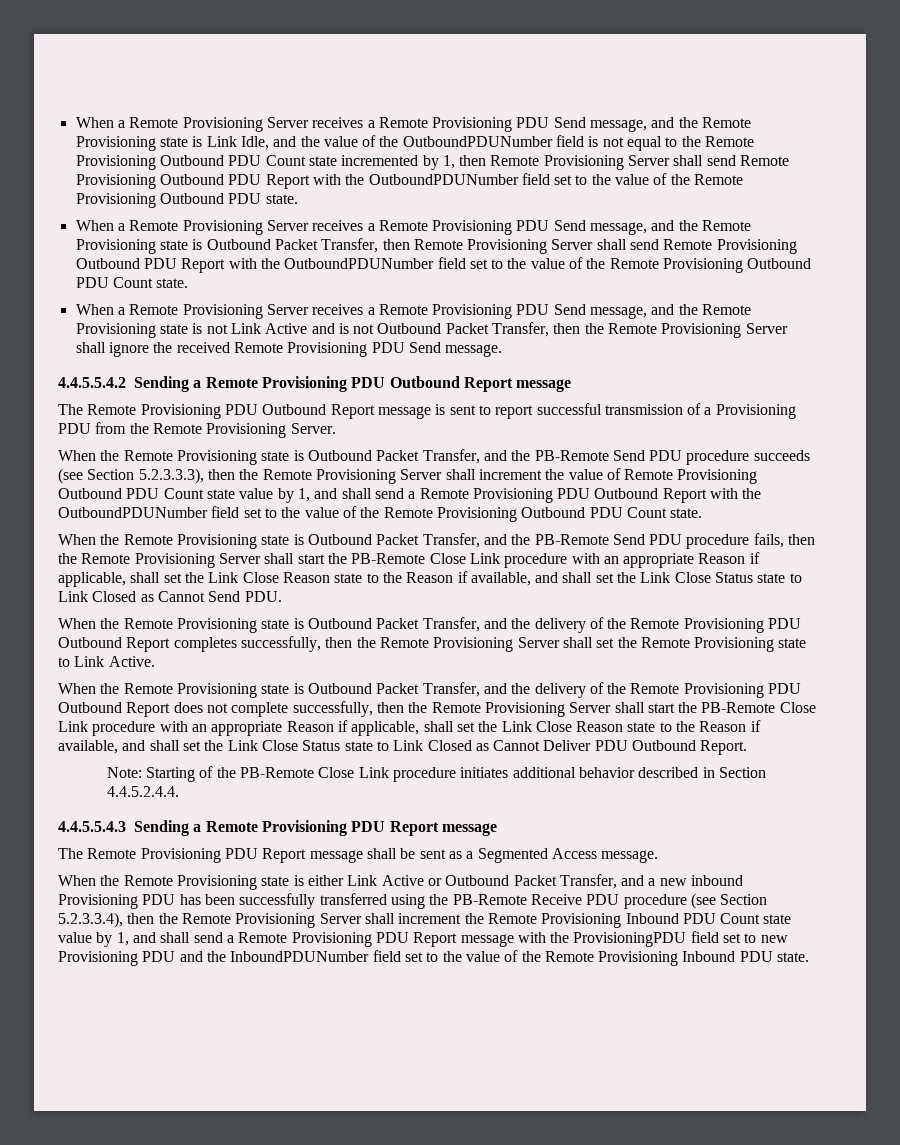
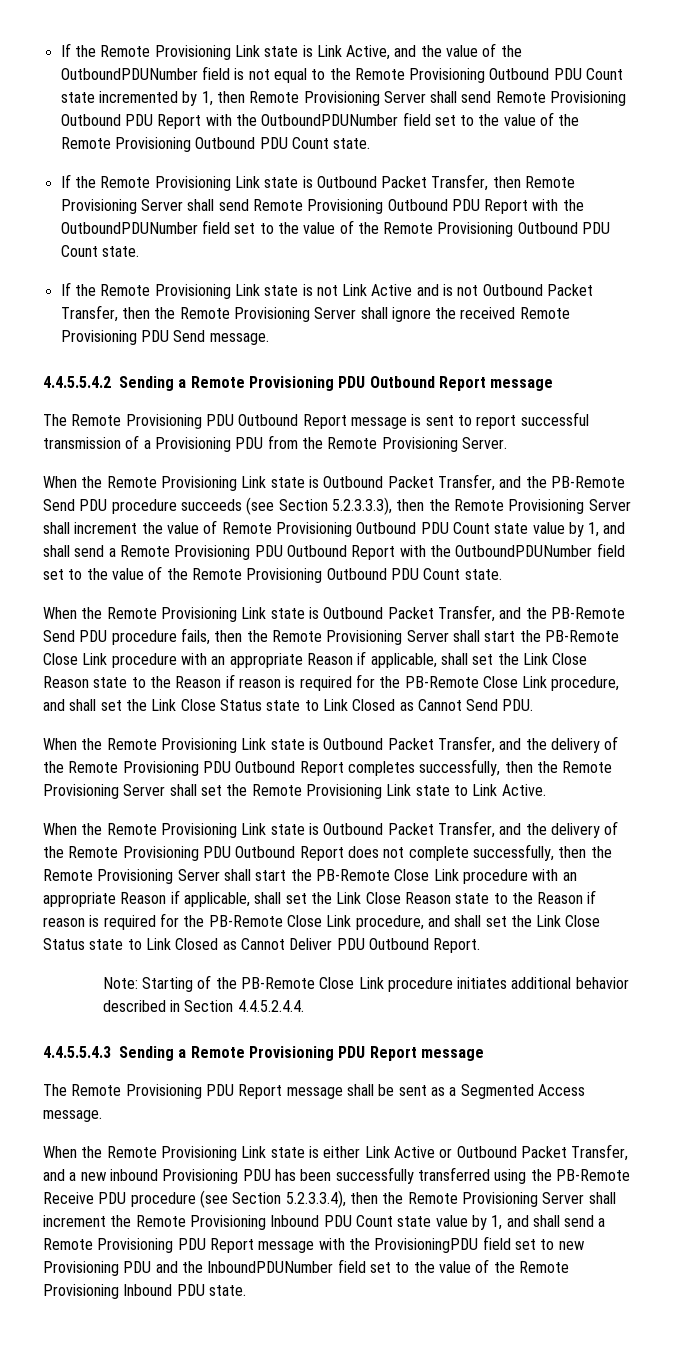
- When a Remote Provisioning Server receives a Remote Provisioning PDU Send message, and the Remote Provisioning state is Link Idle, and the value of the OutboundPDUNumber field is not equal to the Remote Provisioning Outbound PDU Count state incremented by 1, then Remote Provisioning Server shall send Remote Provisioning Outbound PDU Report with the OutboundPDUNumber field set to the value of the Remote Provisioning Outbound PDU state.
- When a Remote Provisioning Server receives a Remote Provisioning PDU Send message, and the Remote Provisioning state is Outbound Packet Transfer, then Remote Provisioning Server shall send Remote Provisioning Outbound PDU Report with the OutboundPDUNumber field set to the value of the Remote Provisioning Outbound PDU Count state.
+ If the Remote Provisioning Link state is Link Active, and the value of the OutboundPDUNumber field is not equal to the Remote Provisioning Outbound PDU Count state incremented by 1, then Remote Provisioning Server shall send Remote Provisioning Outbound PDU Report with the OutboundPDUNumber field set to the value of the Remote Provisioning Outbound PDU Count state.
+ If the Remote Provisioning Link state is Outbound Packet Transfer, then Remote Provisioning Server shall send Remote Provisioning Outbound PDU Report with the OutboundPDUNumber field set to the value of the Remote Provisioning Outbound PDU Count state.
- When a Remote Provisioning Server receives a Remote Provisioning PDU Send message, and the Remote Provisioning state is not Link Active and is not Outbound Packet Transfer, then the Remote Provisioning Server shall ignore the received Remote Provisioning PDU Send message.
+ If the Remote Provisioning Link state is not Link Active and is not Outbound Packet Transfer, then the Remote Provisioning Server shall ignore the received Remote Provisioning PDU Send message.
- When the Remote Provisioning state is Outbound Packet Transfer, and the PB-Remote Send PDU procedure succeeds (see Section 5.2.3.3.3), then the Remote Provisioning Server shall increment the value of Remote Provisioning Outbound PDU Count state value by 1, and shall send a Remote Provisioning PDU Outbound Report with the OutboundPDUNumber field set to the value of the Remote Provisioning Outbound PDU Count state.
+ When the Remote Provisioning Link state is Outbound Packet Transfer, and the PB-Remote Send PDU procedure succeeds (see Section 5.2.3.3.3), then the Remote Provisioning Server shall increment the value of Remote Provisioning Outbound PDU Count state value by 1, and shall send a Remote Provisioning PDU Outbound Report with the OutboundPDUNumber field set to the value of the Remote Provisioning Outbound PDU Count state.
- When the Remote Provisioning state is Outbound Packet Transfer, and the PB-Remote Send PDU procedure fails, then the Remote Provisioning Server shall start the PB-Remote Close Link procedure with an appropriate Reason if applicable, shall set the Link Close Reason state to the Reason if available, and shall set the Link Close Status state to Link Closed as Cannot Send PDU.
+ When the Remote Provisioning Link state is Outbound Packet Transfer, and the PB-Remote Send PDU procedure fails, then the Remote Provisioning Server shall start the PB-Remote Close Link procedure with an appropriate Reason if applicable, shall set the Link Close Reason state to the Reason if reason is required for the PB-Remote Close Link procedure, and shall set the Link Close Status state to Link Closed as Cannot Send PDU.
- When the Remote Provisioning state is Outbound Packet Transfer, and the delivery of the Remote Provisioning PDU Outbound Report completes successfully, then the Remote Provisioning Server shall set the Remote Provisioning state to Link Active.
+ When the Remote Provisioning Link state is Outbound Packet Transfer, and the delivery of the Remote Provisioning PDU Outbound Report completes successfully, then the Remote Provisioning Server shall set the Remote Provisioning Link state to Link Active.
- When the Remote Provisioning state is Outbound Packet Transfer, and the delivery of the Remote Provisioning PDU Outbound Report does not complete successfully, then the Remote Provisioning Server shall start the PB-Remote Close Link procedure with an appropriate Reason if applicable, shall set the Link Close Reason state to the Reason if available, and shall set the Link Close Status state to Link Closed as Cannot Deliver PDU Outbound Report.
+ When the Remote Provisioning Link state is Outbound Packet Transfer, and the delivery of the Remote Provisioning PDU Outbound Report does not complete successfully, then the Remote Provisioning Server shall start the PB-Remote Close Link procedure with an appropriate Reason if applicable, shall set the Link Close Reason state to the Reason if reason is required for the PB-Remote Close Link procedure, and shall set the Link Close Status state to Link Closed as Cannot Deliver PDU Outbound Report.
- When the Remote Provisioning state is either Link Active or Outbound Packet Transfer, and a new inbound Provisioning PDU has been successfully transferred using the PB-Remote Receive PDU procedure (see Section 5.2.3.3.4), then the Remote Provisioning Server shall increment the Remote Provisioning Inbound PDU Count state value by 1, and shall send a Remote Provisioning PDU Report message with the ProvisioningPDU field set to new Provisioning PDU and the InboundPDUNumber field set to the value of the Remote Provisioning Inbound PDU state.
+ When the Remote Provisioning Link state is either Link Active or Outbound Packet Transfer, and a new inbound Provisioning PDU has been successfully transferred using the PB-Remote Receive PDU procedure (see Section 5.2.3.3.4), then the Remote Provisioning Server shall increment the Remote Provisioning Inbound PDU Count state value by 1, and shall send a Remote Provisioning PDU Report message with the ProvisioningPDU field set to new Provisioning PDU and the InboundPDUNumber field set to the value of the Remote Provisioning Inbound PDU state.

